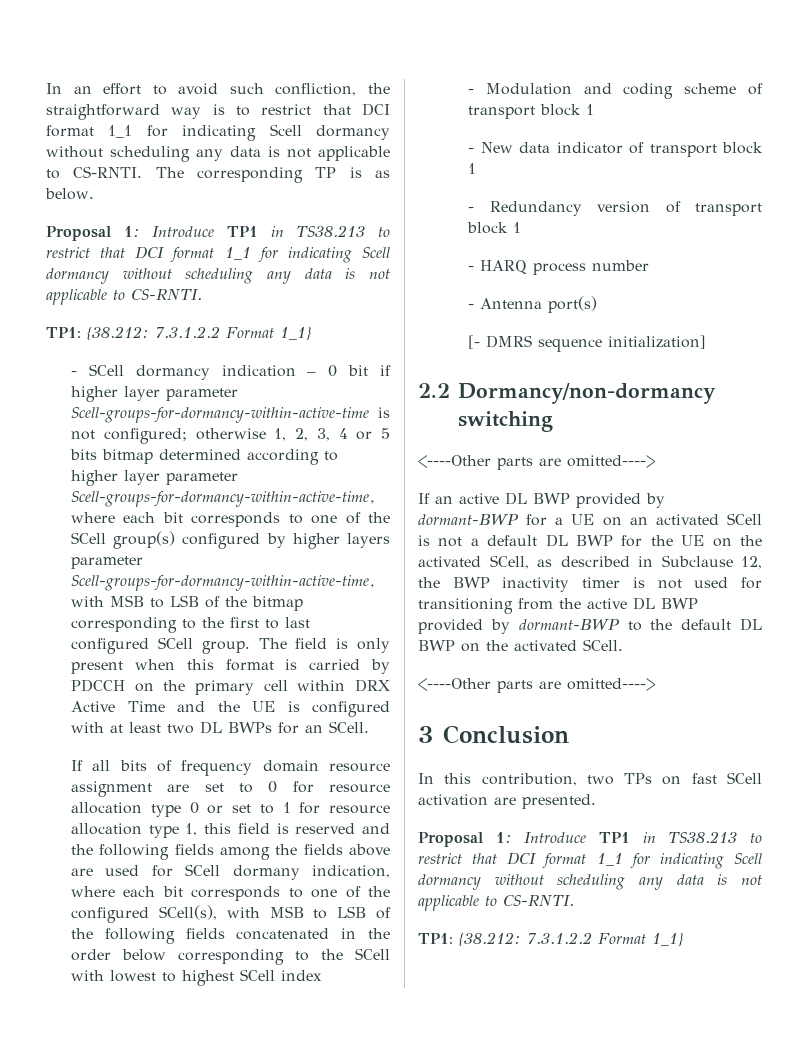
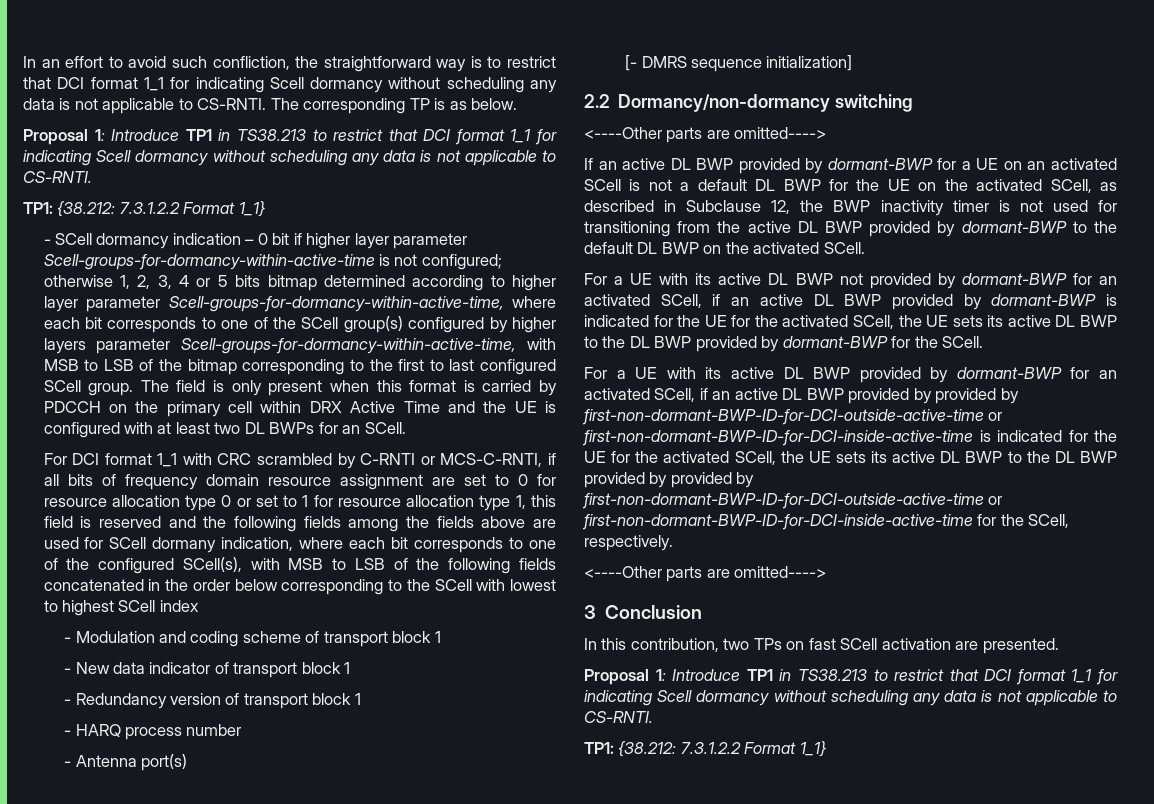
- If all bits of frequency domain resource assignment are set to 0 for resource allocation type 0 or set to 1 for resource allocation type 1, this field is reserved and the following fields among the fields above are used for SCell dormany indication, where each bit corresponds to one of the configured SCell(s), with MSB to LSB of the following fields concatenated in the order below corresponding to the SCell with lowest to highest SCell index
+ For DCI format 1_1 with CRC scrambled by C-RNTI or MCS-C-RNTI, if all bits of frequency domain resource assignment are set to 0 for resource allocation type 0 or set to 1 for resource allocation type 1, this field is reserved and the following fields among the fields above are used for SCell dormany indication, where each bit corresponds to one of the configured SCell(s), with MSB to LSB of the following fields concatenated in the order below corresponding to the SCell with lowest to highest SCell index
+ For a UE with its active DL BWP not provided by dormant-BWP for an activated SCell, if an active DL BWP provided by dormant-BWP is indicated for the UE for the activated SCell, the UE sets its active DL BWP to the DL BWP provided by dormant-BWP for the SCell.
+ For a UE with its active DL BWP provided by dormant-BWP for an activated SCell, if an active DL BWP provided by provided by first-non-dormant-BWP-ID-for-DCI-outside-active-time or first-non-dormant-BWP-ID-for-DCI-inside-active-time is indicated for the UE for the activated SCell, the UE sets its active DL BWP to the DL BWP provided by provided by first-non-dormant-BWP-ID-for-DCI-outside-active-time or first-non-dormant-BWP-ID-for-DCI-inside-active-time for the SCell, respectively.

